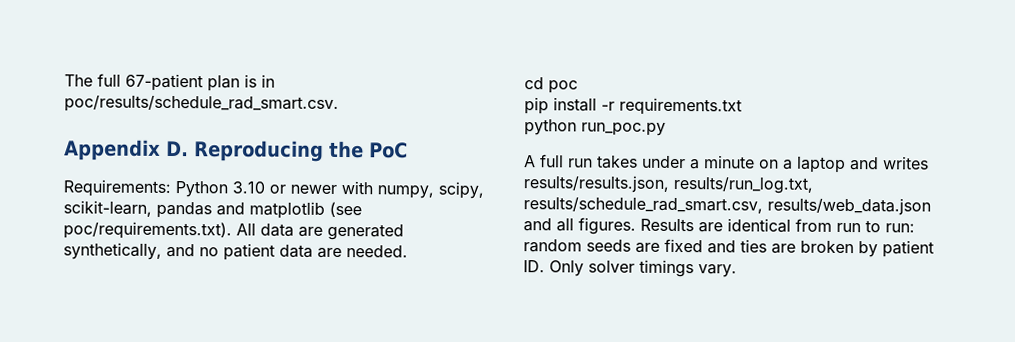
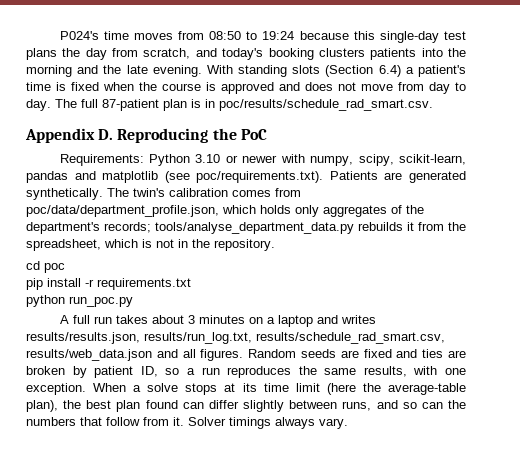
+ P024's time moves from 08:50 to 19:24 because this single-day test plans the day from scratch, and today's booking clusters patients into the morning and the late evening. With standing slots (Section 6.4) a patient's time is fixed when the course is approved and does not move from day to day.
- The full 67-patient plan is in poc/results/schedule_rad_smart.csv.
+ The full 87-patient plan is in poc/results/schedule_rad_smart.csv.
- Requirements: Python 3.10 or newer with numpy, scipy, scikit-learn, pandas and matplotlib (see poc/requirements.txt). All data are generated synthetically, and no patient data are needed.
+ Requirements: Python 3.10 or newer with numpy, scipy, scikit-learn, pandas and matplotlib (see poc/requirements.txt). Patients are generated synthetically. The twin's calibration comes from poc/data/department_profile.json, which holds only aggregates of the department's records; tools/analyse_department_data.py rebuilds it from the spreadsheet, which is not in the repository.
- A full run takes under a minute on a laptop and writes results/results.json, results/run_log.txt, results/schedule_rad_smart.csv, results/web_data.json and all figures.
+ A full run takes about 3 minutes on a laptop and writes results/results.json, results/run_log.txt, results/schedule_rad_smart.csv, results/web_data.json and all figures.
- Results are identical from run to run: random seeds are fixed and ties are broken by patient ID. Only solver timings vary.
+ Random seeds are fixed and ties are broken by patient ID, so a run reproduces the same results, with one exception. When a solve stops at its time limit (here the average-table plan), the best plan found can differ slightly between runs, and so can the numbers that follow from it. Solver timings always vary.

